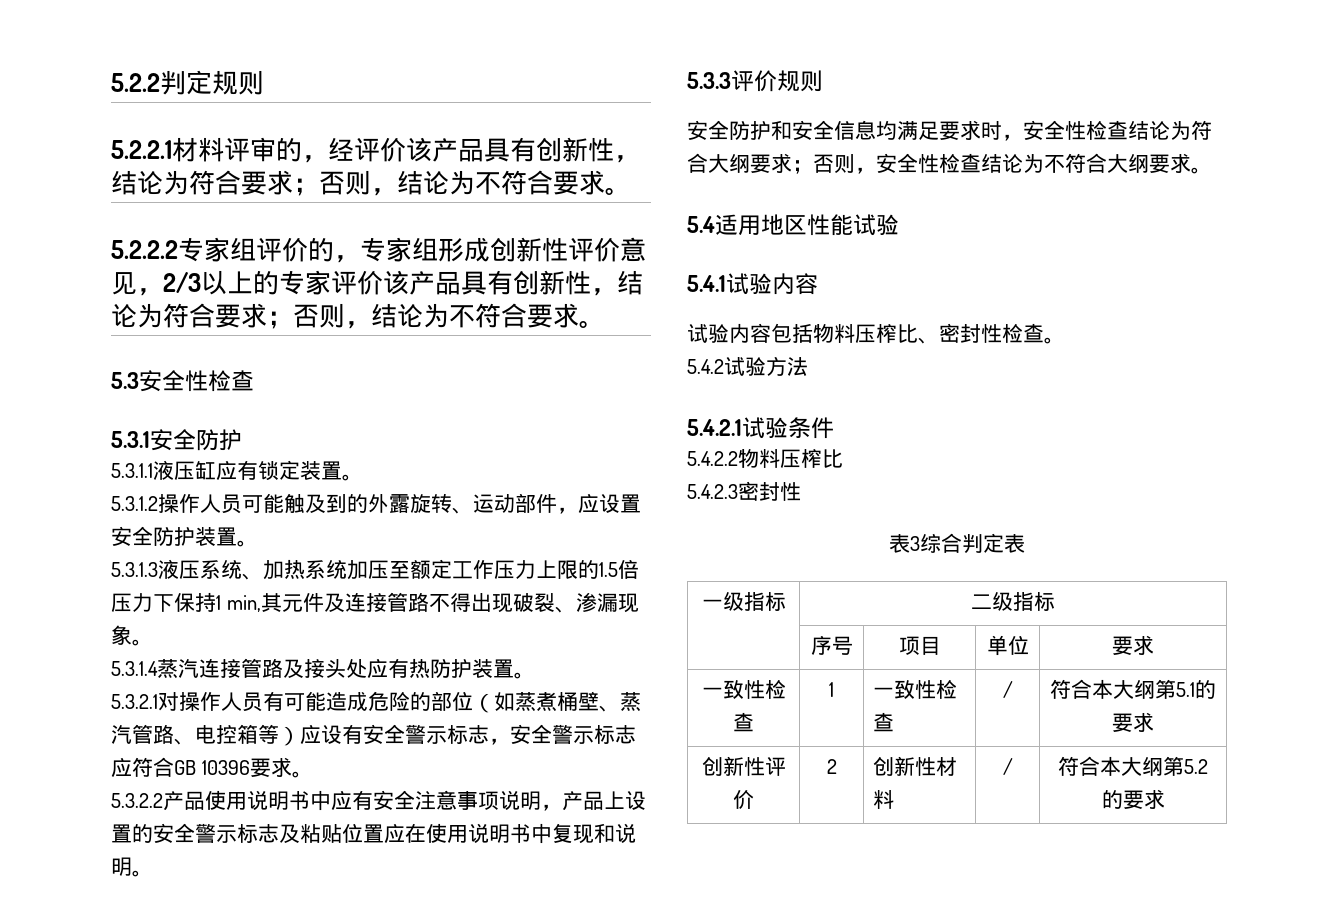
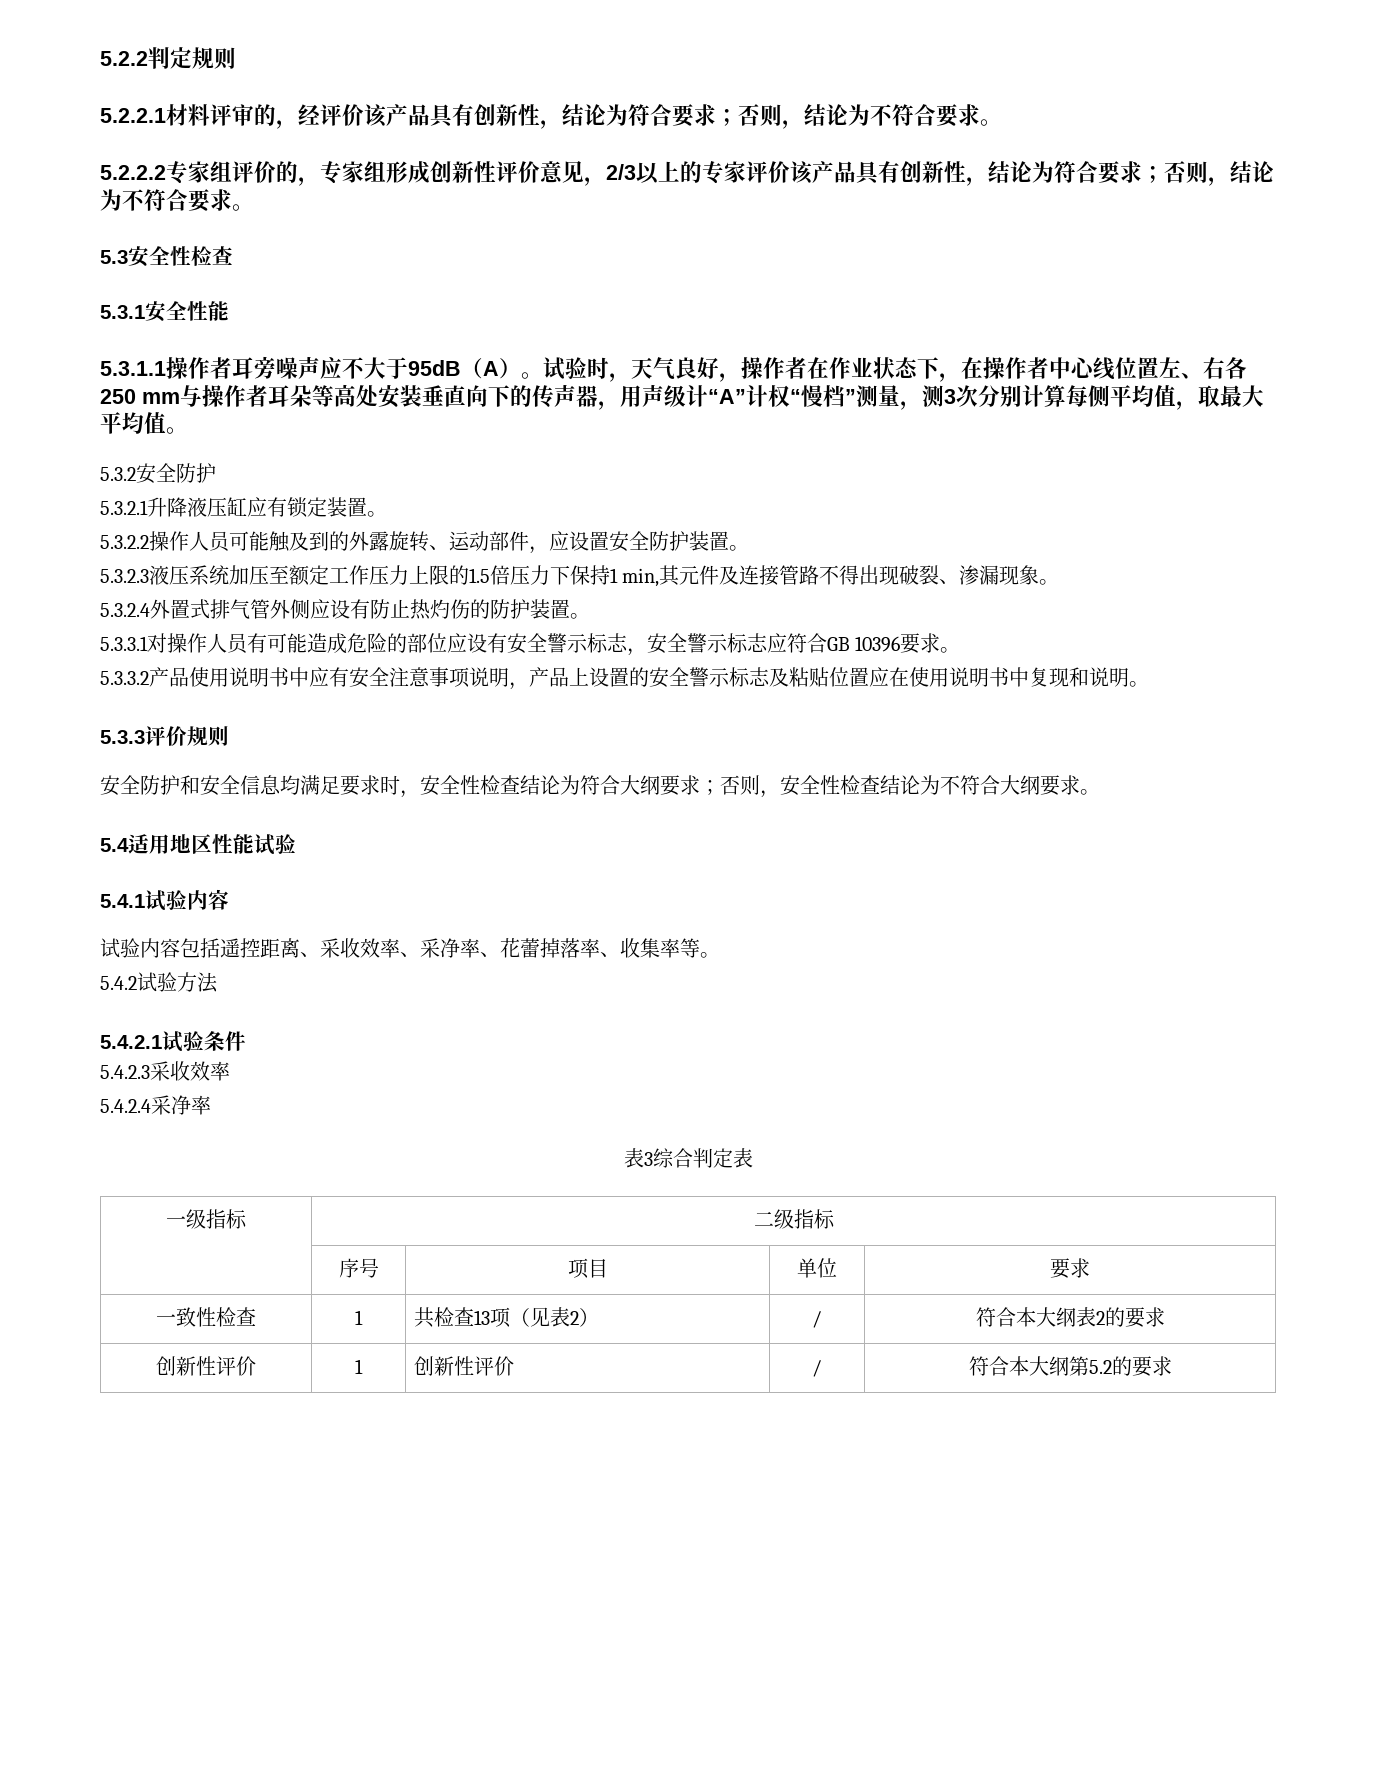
- 5.3.1安全防护
+ 5.3.1安全性能
+ 5.3.1.1操作者耳旁噪声应不大于95dB（A）。试验时，天气良好，操作者在作业状态下，在操作者中心线位置左、右各250 mm与操作者耳朵等高处安装垂直向下的传声器，用声级计“A”计权“慢档”测量，测3次分别计算每侧平均值，取最大平均值。
+ 5.3.2安全防护
- 5.3.1.1液压缸应有锁定装置。
+ 5.3.2.1升降液压缸应有锁定装置。
- 5.3.1.2操作人员可能触及到的外露旋转、运动部件，应设置安全防护装置。
+ 5.3.2.2操作人员可能触及到的外露旋转、运动部件，应设置安全防护装置。
- 5.3.1.3液压系统、加热系统加压至额定工作压力上限的1.5倍压力下保持1 min,其元件及连接管路不得出现破裂、渗漏现象。
+ 5.3.2.3液压系统加压至额定工作压力上限的1.5倍压力下保持1 min,其元件及连接管路不得出现破裂、渗漏现象。
- 5.3.1.4蒸汽连接管路及接头处应有热防护装置。
- 5.3.2.1对操作人员有可能造成危险的部位（如蒸煮桶壁、蒸汽管路、电控箱等）应设有安全警示标志，安全警示标志应符合GB 10396要求。
+ 5.3.2.4外置式排气管外侧应设有防止热灼伤的防护装置。
+ 5.3.3.1对操作人员有可能造成危险的部位应设有安全警示标志，安全警示标志应符合GB 10396要求。
- 5.3.2.2产品使用说明书中应有安全注意事项说明，产品上设置的安全警示标志及粘贴位置应在使用说明书中复现和说明。
+ 5.3.3.2产品使用说明书中应有安全注意事项说明，产品上设置的安全警示标志及粘贴位置应在使用说明书中复现和说明。
- 试验内容包括物料压榨比、密封性检查。
+ 试验内容包括遥控距离、采收效率、采净率、花蕾掉落率、收集率等。
- 5.4.2.2物料压榨比
- 5.4.2.3密封性
+ 5.4.2.3采收效率
+ 5.4.2.4采净率
- 一致性检查 | 1 | 一致性检查 | / | 符合本大纲第5.1的要求
+ 一致性检查 | 1 | 共检查13项（见表2） | / | 符合本大纲表2的要求
- 创新性评价 | 2 | 创新性材料 | / | 符合本大纲第5.2的要求
+ 创新性评价 | 1 | 创新性评价 | / | 符合本大纲第5.2的要求

